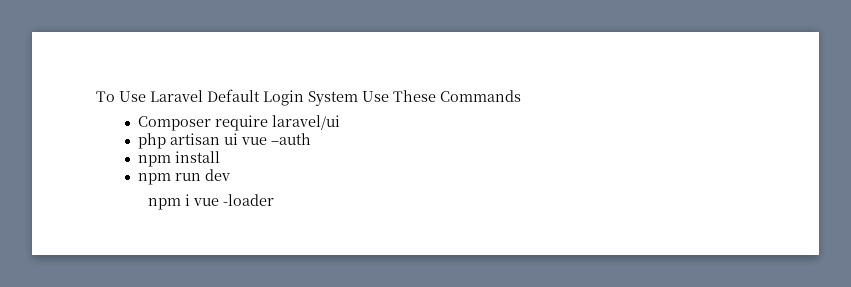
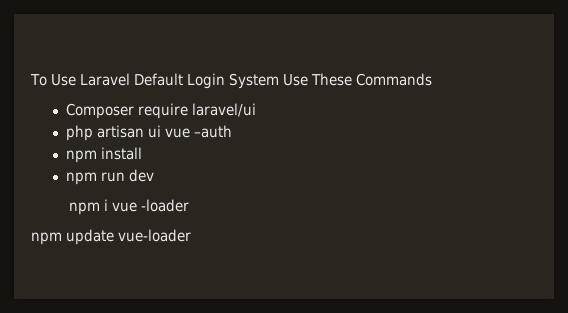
+ npm update vue-loader

